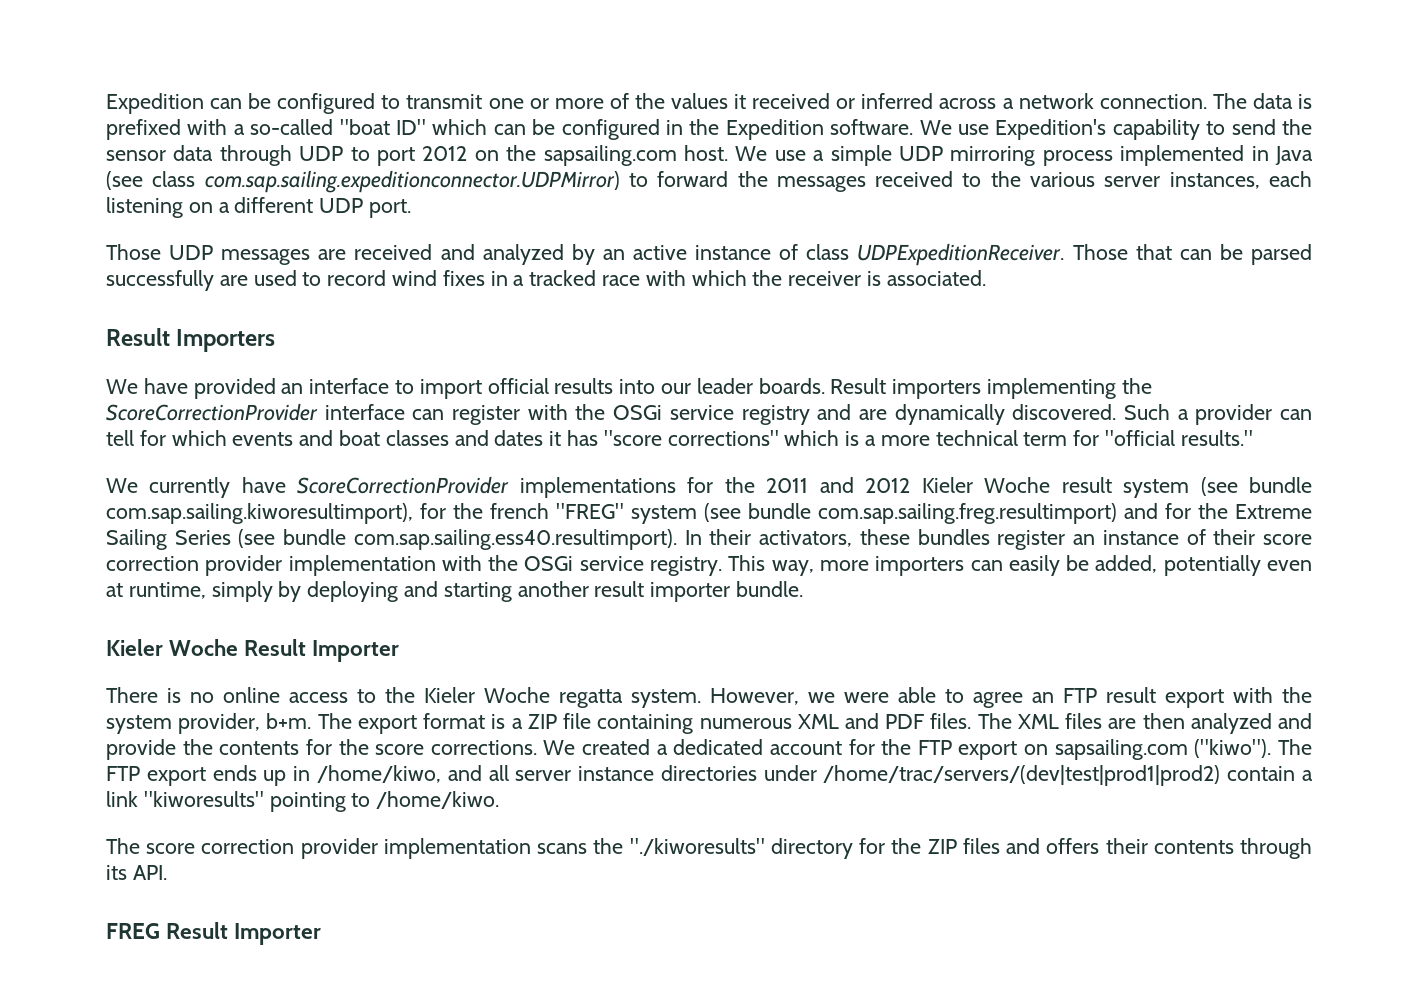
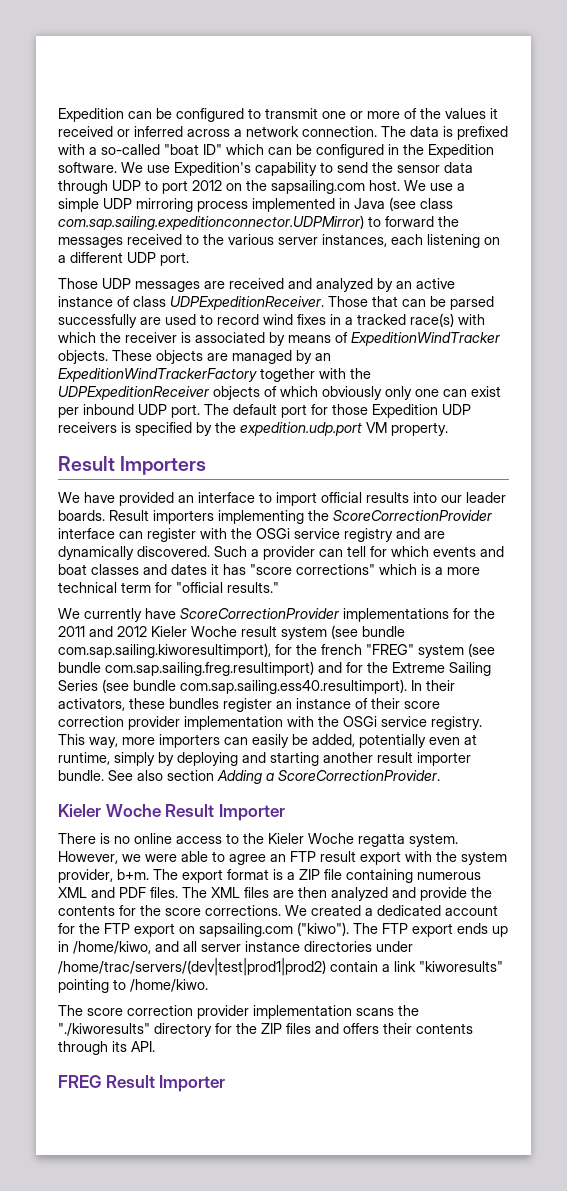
- Those that can be parsed successfully are used to record wind fixes in a tracked race with which the receiver is associated.
+ Those that can be parsed successfully are used to record wind fixes in a tracked race(s) with which the receiver is associated by means of ExpeditionWindTracker objects. These objects are managed by an ExpeditionWindTrackerFactory together with the UDPExpeditionReceiver objects of which obviously only one can exist per inbound UDP port. The default port for those Expedition UDP receivers is specified by the expedition.udp.port VM property.
+ See also section Adding a ScoreCorrectionProvider.

